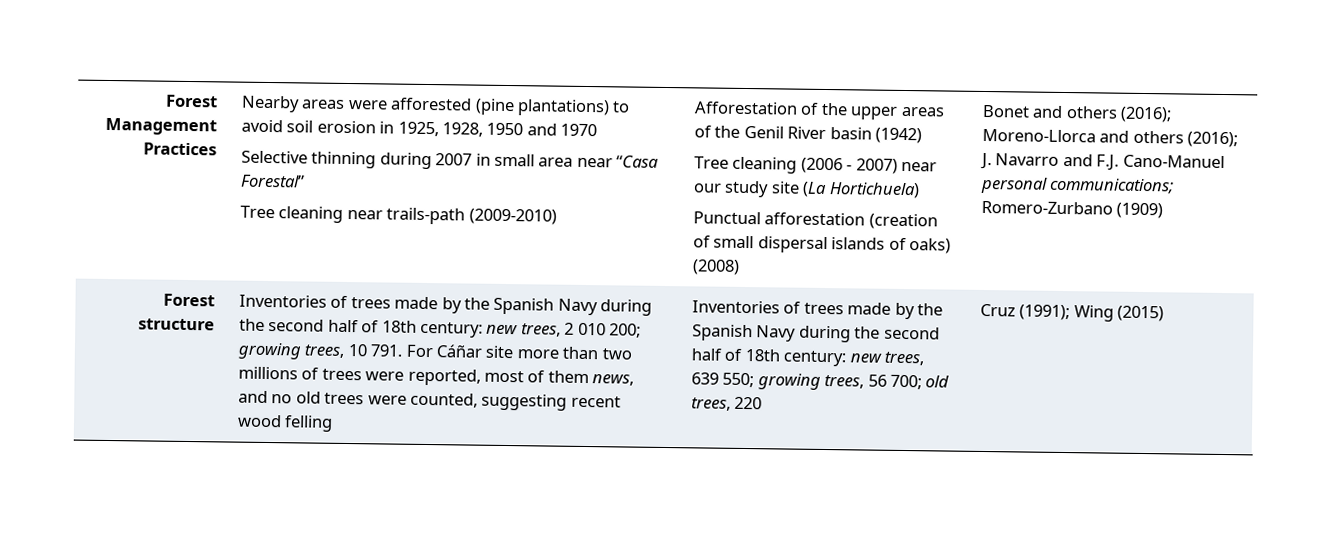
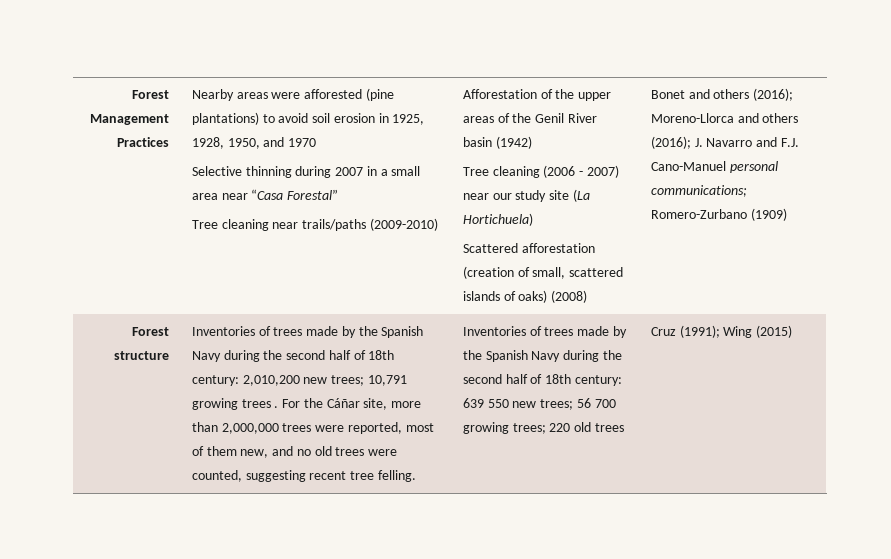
- Nearby areas were afforested (pine plantations) to avoid soil erosion in 1925, 1928, 1950 and 1970
+ Nearby areas were afforested (pine plantations) to avoid soil erosion in 1925, 1928, 1950, and 1970
- Selective thinning during 2007 in small area near “Casa Forestal”
+ Selective thinning during 2007 in a small area near “Casa Forestal”
- Tree cleaning near trails-path (2009-2010)
+ Tree cleaning near trails/paths (2009-2010)
- Punctual afforestation (creation of small dispersal islands of oaks) (2008)
+ Scattered afforestation (creation of small, scattered islands of oaks) (2008)
- Inventories of trees made by the Spanish Navy during the second half of 18th century: new trees, 2 010 200; growing trees, 10 791. For Cáñar site more than two millions of trees were reported, most of them news, and no old trees were counted, suggesting recent wood felling
+ Inventories of trees made by the Spanish Navy during the second half of 18th century: 2,010,200 new trees; 10,791 growing trees . For the Cáñar site, more than 2,000,000 trees were reported, most of them new, and no old trees were counted, suggesting recent tree felling.
- Inventories of trees made by the Spanish Navy during the second half of 18th century: new trees, 639 550; growing trees, 56 700; old trees, 220
+ Inventories of trees made by the Spanish Navy during the second half of 18th century: 639 550 new trees; 56 700 growing trees; 220 old trees

